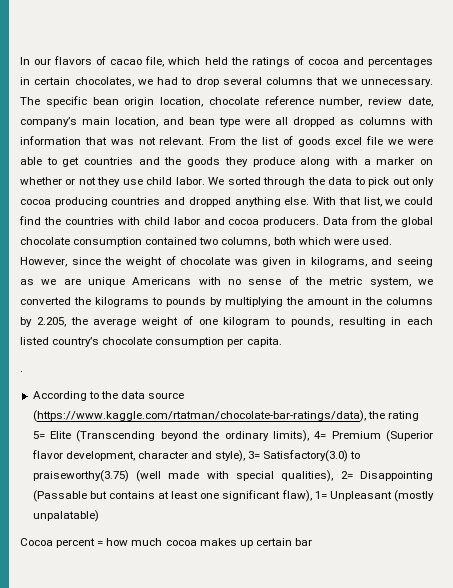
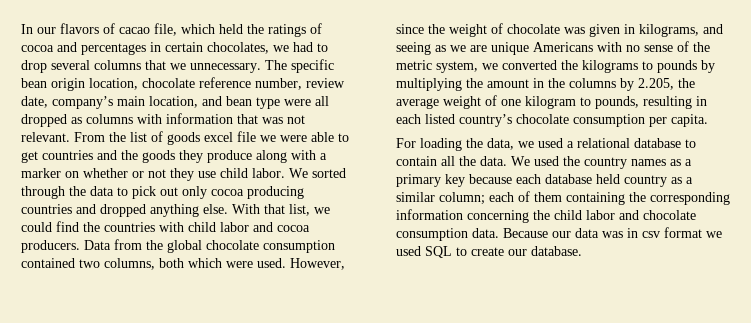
- .
- According to the data source (https://www.kaggle.com/rtatman/chocolate-bar-ratings/data), the rating 5= Elite (Transcending beyond the ordinary limits), 4= Premium (Superior flavor development, character and style), 3= Satisfactory(3.0) to praiseworthy(3.75) (well made with special qualities), 2= Disappointing (Passable but contains at least one significant flaw), 1= Unpleasant (mostly unpalatable)
- Cocoa percent = how much cocoa makes up certain bar
+ For loading the data, we used a relational database to contain all the data. We used the country names as a primary key because each database held country as a similar column; each of them containing the corresponding information concerning the child labor and chocolate consumption data. Because our data was in csv format we used SQL to create our database.

